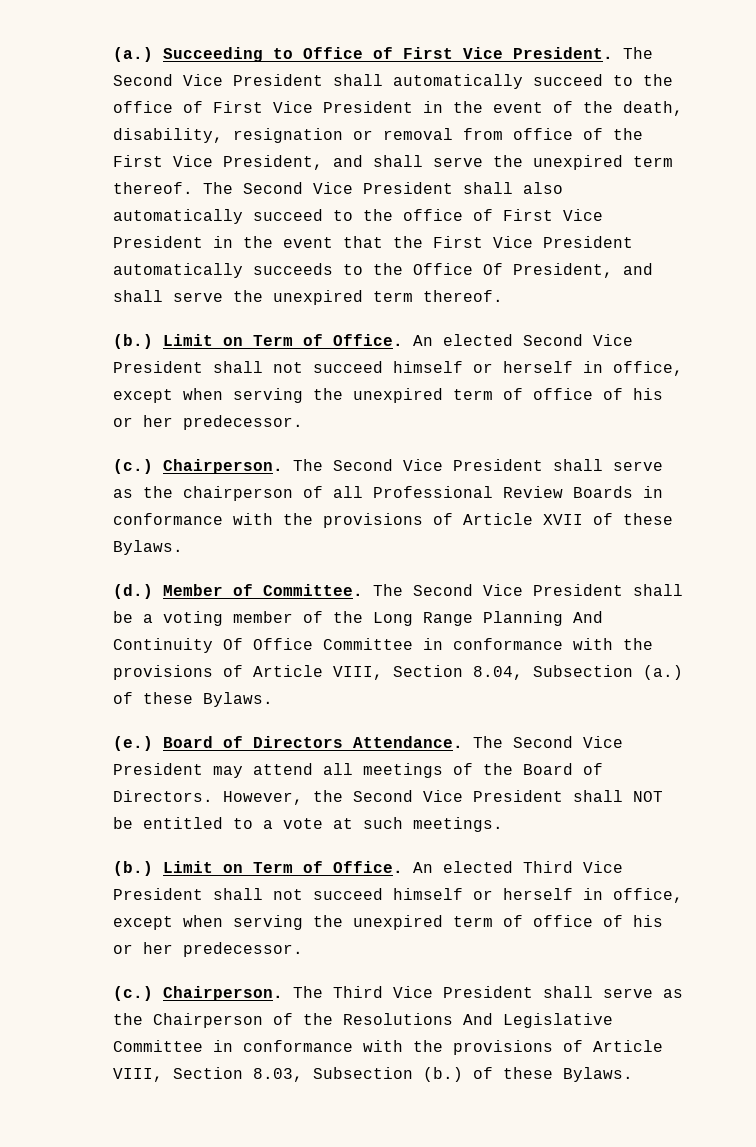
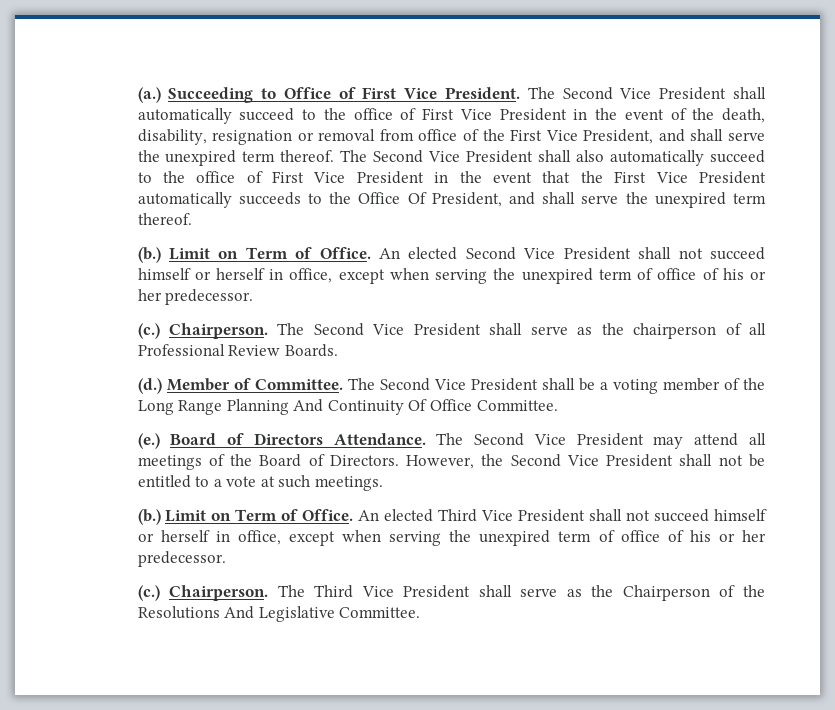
- The Second Vice President shall serve as the chairperson of all Professional Review Boards in conformance with the provisions of Article XVII of these Bylaws.
+ The Second Vice President shall serve as the chairperson of all Professional Review Boards.
- The Second Vice President shall be a voting member of the Long Range Planning And Continuity Of Office Committee in conformance with the provisions of Article VIII, Section 8.04, Subsection (a.) of these Bylaws.
+ The Second Vice President shall be a voting member of the Long Range Planning And Continuity Of Office Committee.
- However, the Second Vice President shall NOT be entitled to a vote at such meetings.
+ However, the Second Vice President shall not be entitled to a vote at such meetings.
- The Third Vice President shall serve as the Chairperson of the Resolutions And Legislative Committee in conformance with the provisions of Article VIII, Section 8.03, Subsection (b.) of these Bylaws.
+ The Third Vice President shall serve as the Chairperson of the Resolutions And Legislative Committee.

